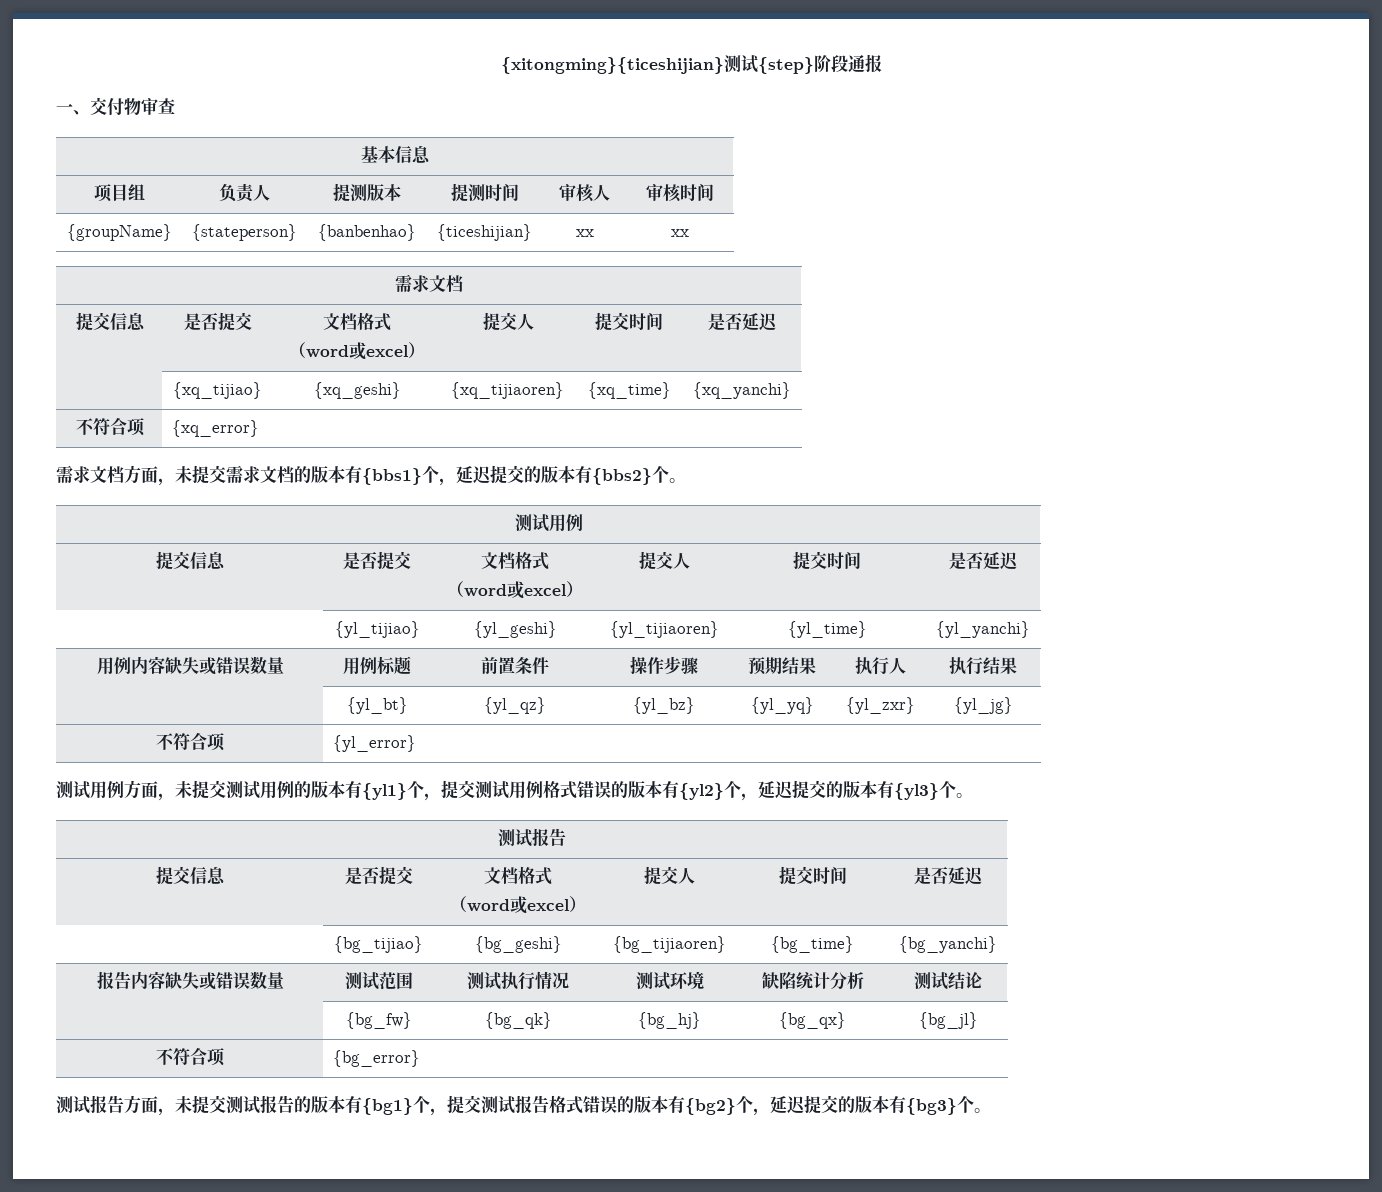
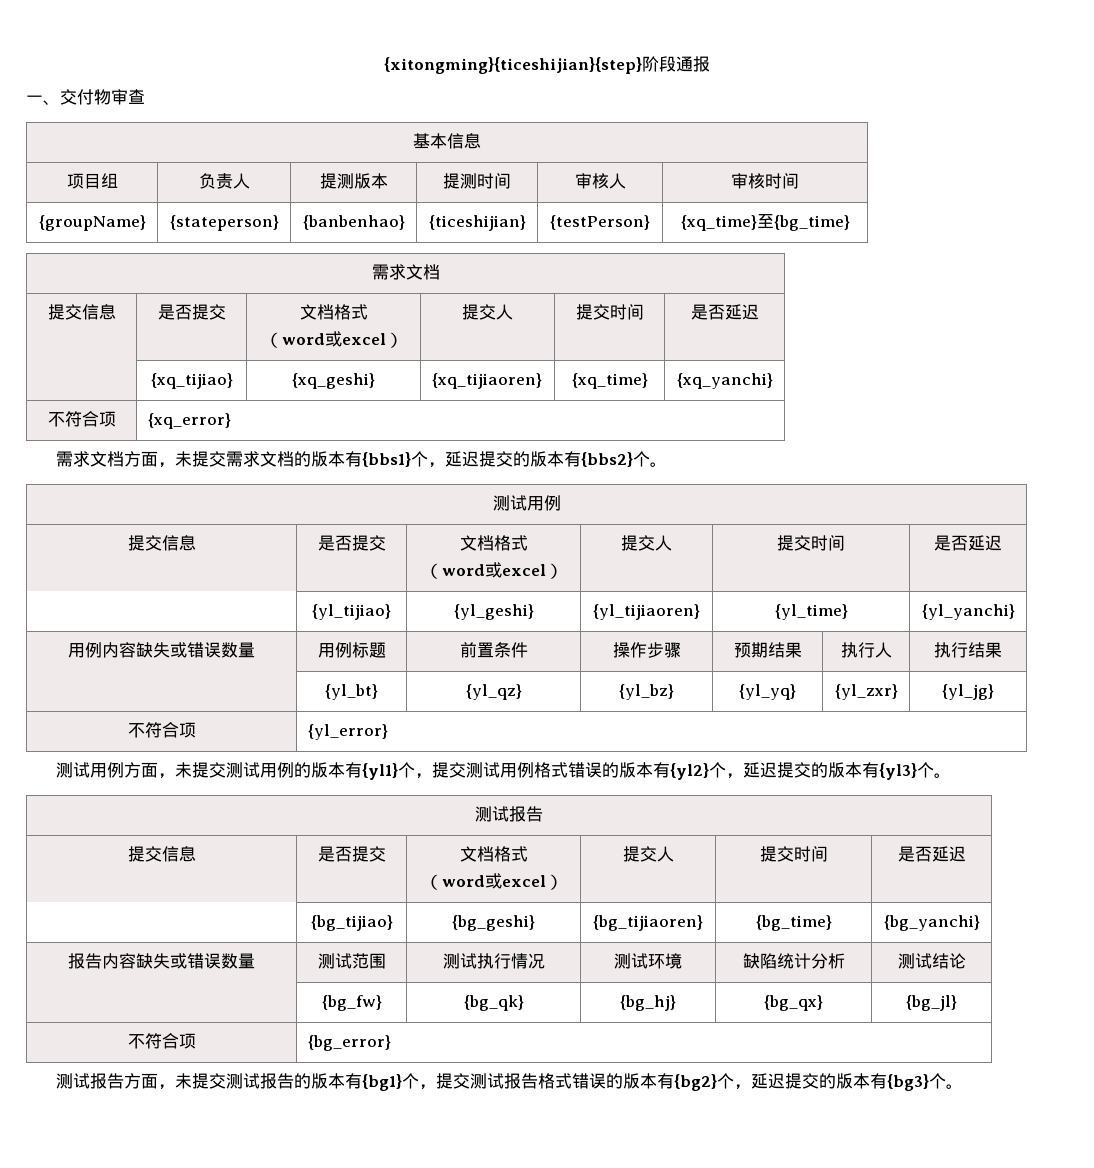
- {xitongming}{ticeshijian}测试{step}阶段通报
+ {xitongming}{ticeshijian}{step}阶段通报
- {groupName} | {stateperson} | {banbenhao} | {ticeshijian} | xx | xx
+ {groupName} | {stateperson} | {banbenhao} | {ticeshijian} | {testPerson} | {xq_time}至{bg_time}

